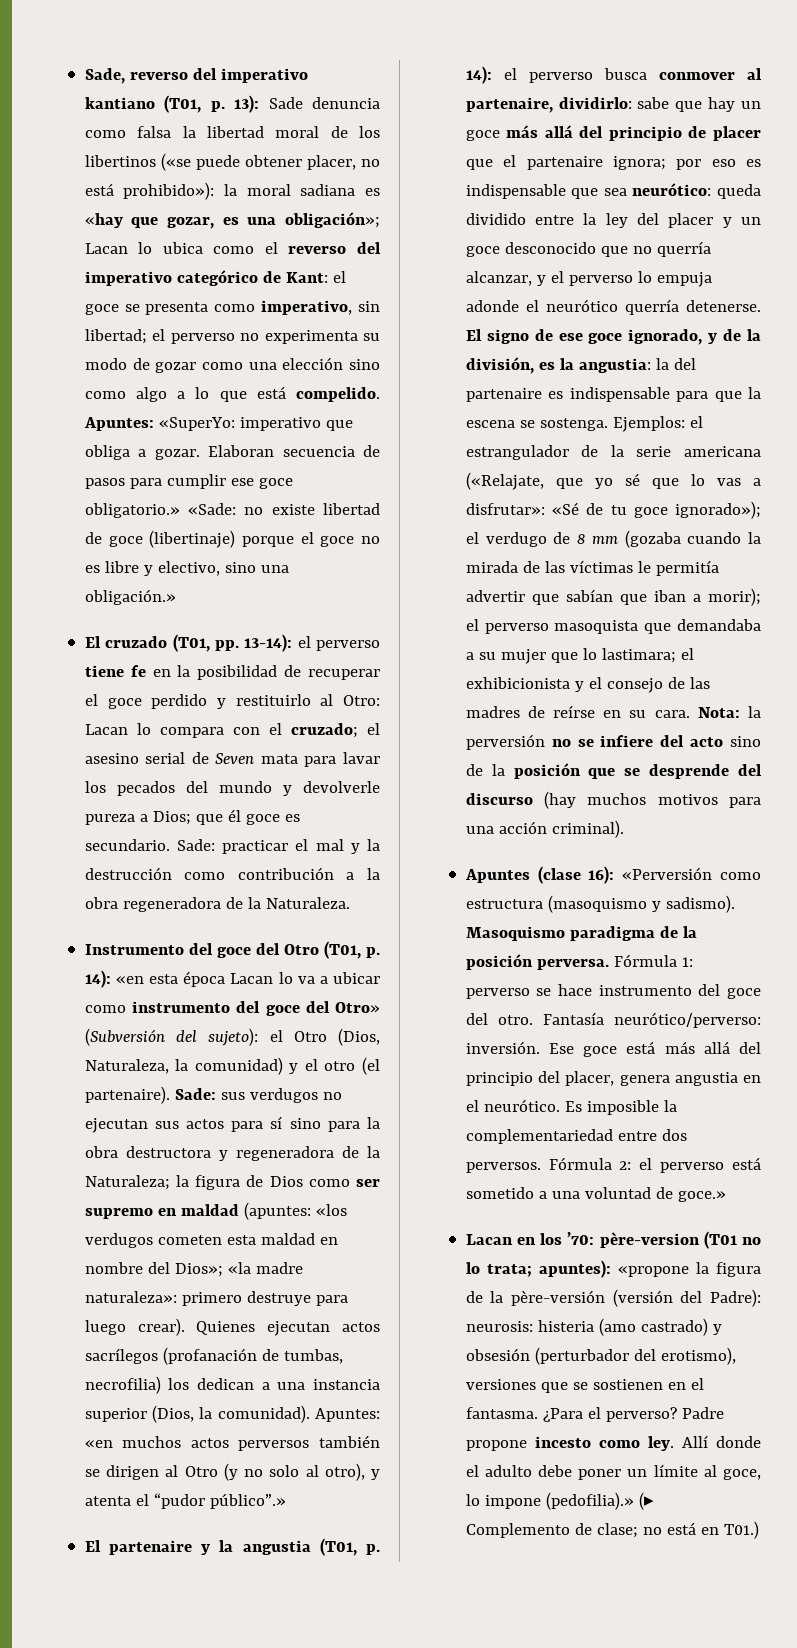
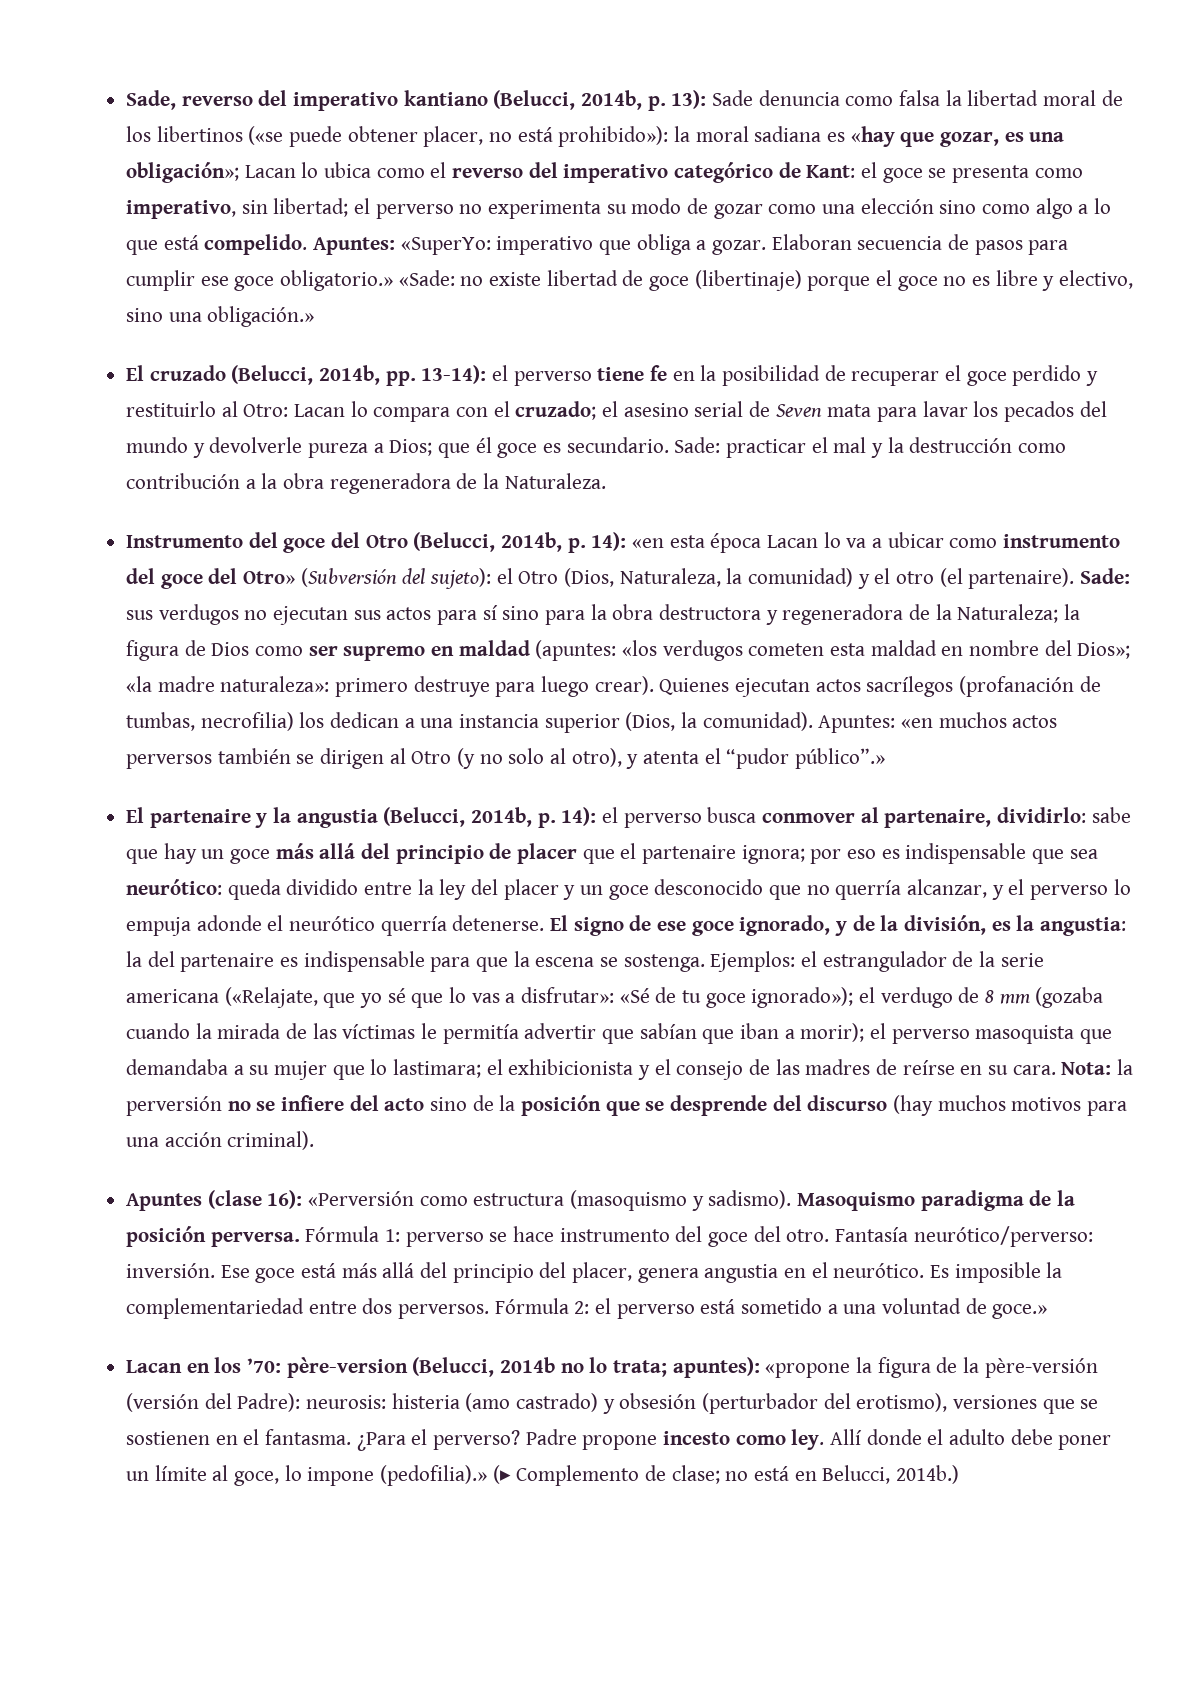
- Sade, reverso del imperativo kantiano (T01, p. 13):
+ Sade, reverso del imperativo kantiano (Belucci, 2014b, p. 13):
- El cruzado (T01, pp. 13-14): el perverso tiene fe en la posibilidad de recuperar el goce perdido y restituirlo al Otro: Lacan lo compara con el cruzado; el asesino serial de Seven mata para lavar los pecados del mundo y devolverle pureza a Dios; que él goce es secundario.
+ El cruzado (Belucci, 2014b, pp. 13-14): el perverso tiene fe en la posibilidad de recuperar el goce perdido y restituirlo al Otro: Lacan lo compara con el cruzado; el asesino serial de Seven mata para lavar los pecados del mundo y devolverle pureza a Dios; que él goce es secundario.
- Instrumento del goce del Otro (T01, p. 14): «en esta época Lacan lo va a ubicar como instrumento del goce del Otro» (Subversión del sujeto): el Otro (Dios, Naturaleza, la comunidad) y el otro (el partenaire).
+ Instrumento del goce del Otro (Belucci, 2014b, p. 14): «en esta época Lacan lo va a ubicar como instrumento del goce del Otro» (Subversión del sujeto): el Otro (Dios, Naturaleza, la comunidad) y el otro (el partenaire).
- El partenaire y la angustia (T01, p. 14):
+ El partenaire y la angustia (Belucci, 2014b, p. 14):
- Lacan en los ’70: père-version (T01 no lo trata; apuntes): «propone la figura de la père-versión (versión del Padre): neurosis: histeria (amo castrado) y obsesión (perturbador del erotismo), versiones que se sostienen en el fantasma.
+ Lacan en los ’70: père-version (Belucci, 2014b no lo trata; apuntes): «propone la figura de la père-versión (versión del Padre): neurosis: histeria (amo castrado) y obsesión (perturbador del erotismo), versiones que se sostienen en el fantasma.
- (▸ Complemento de clase; no está en T01.)
+ (▸ Complemento de clase; no está en Belucci, 2014b.)

